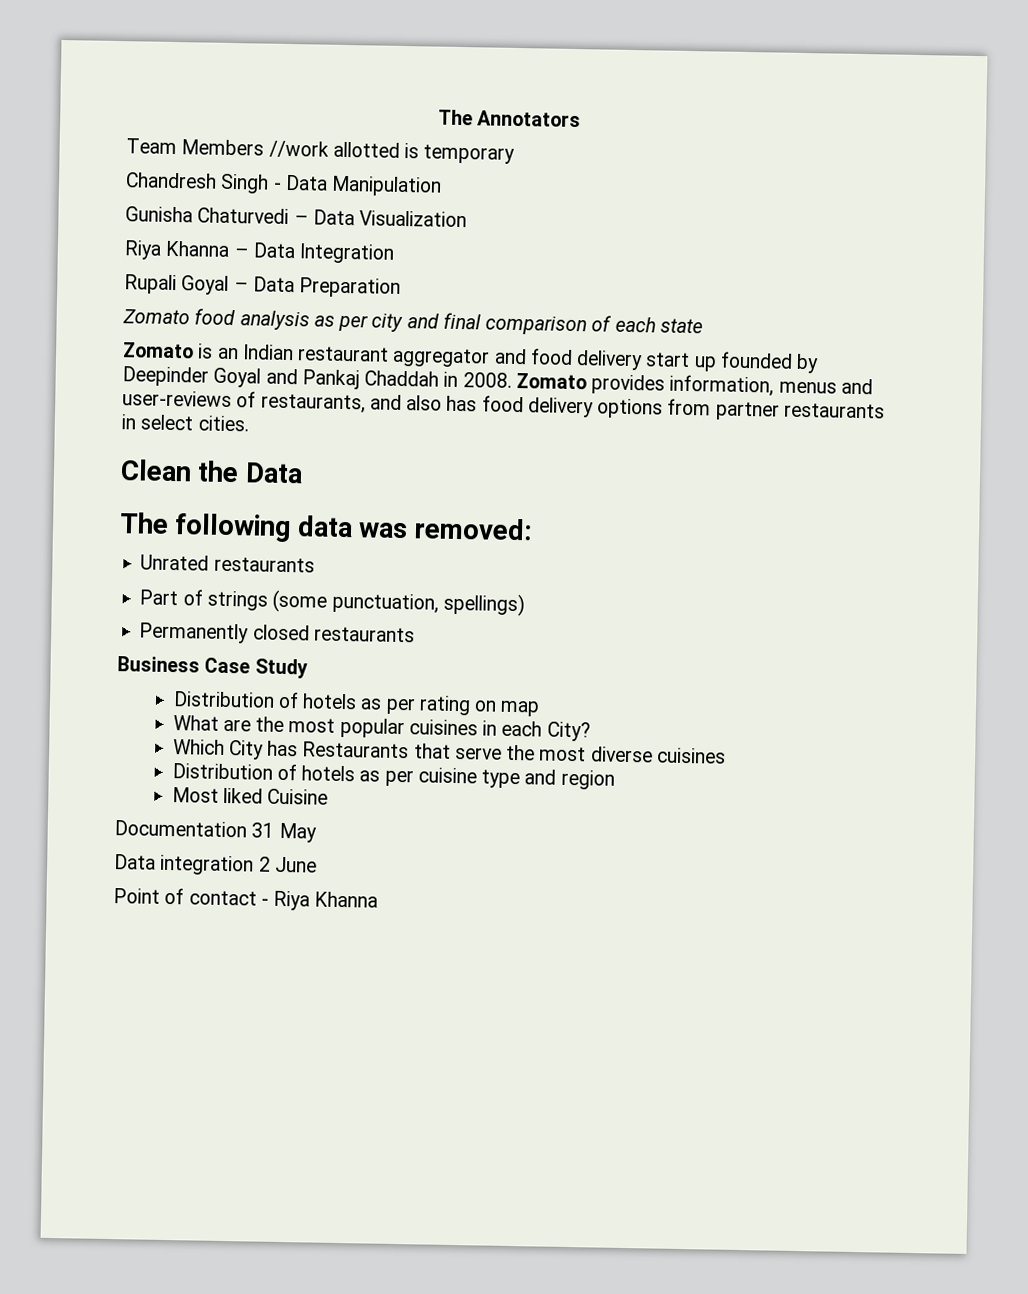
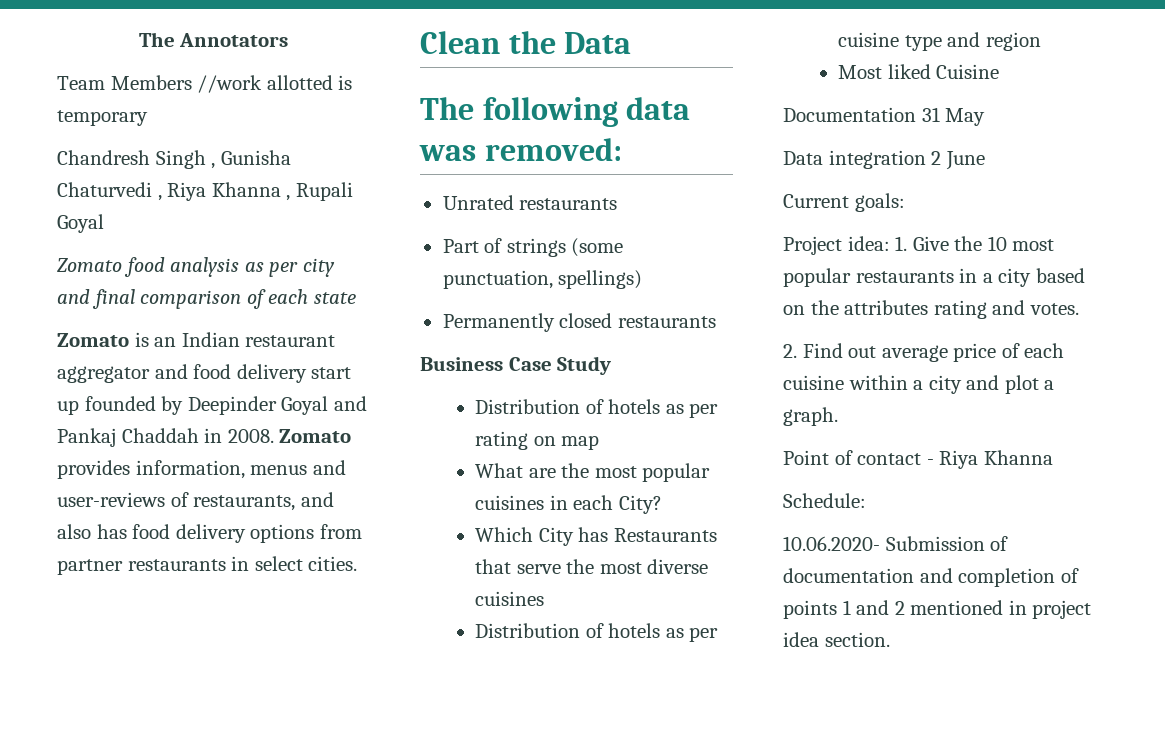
- Chandresh Singh - Data Manipulation
- Gunisha Chaturvedi – Data Visualization
- Riya Khanna – Data Integration
- Rupali Goyal – Data Preparation
+ Chandresh Singh , Gunisha Chaturvedi , Riya Khanna , Rupali Goyal
+ Current goals:
+ Project idea: 1. Give the 10 most popular restaurants in a city based on the attributes rating and votes.
+ 2. Find out average price of each cuisine within a city and plot a graph.
+ Schedule:
+ 10.06.2020- Submission of documentation and completion of points 1 and 2 mentioned in project idea section.

